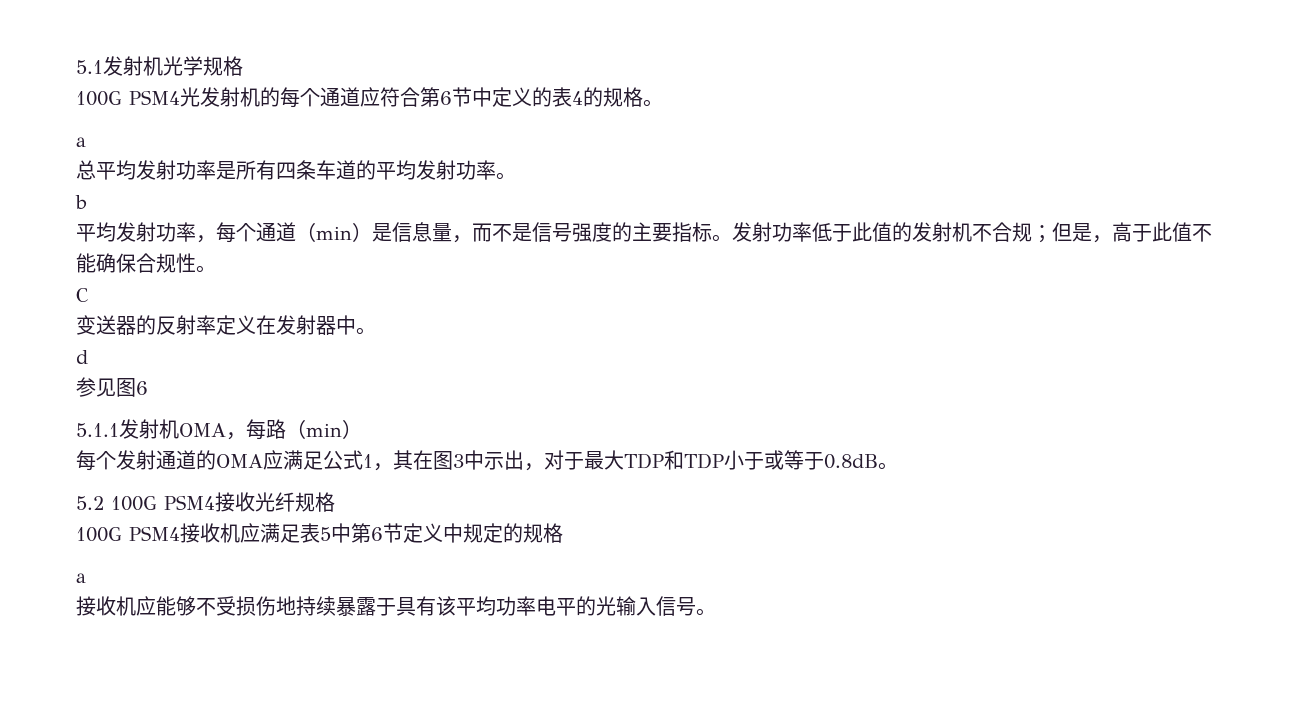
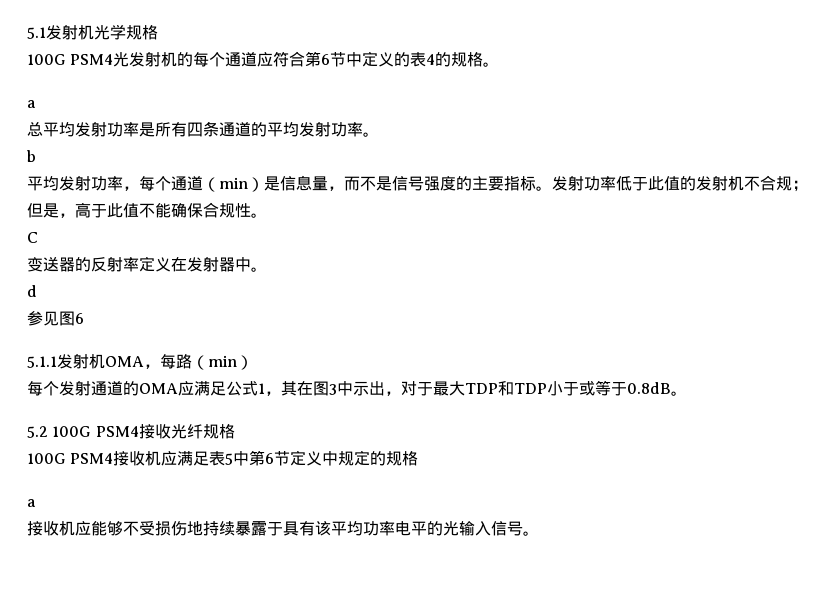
- 总平均发射功率是所有四条车道的平均发射功率。
+ 总平均发射功率是所有四条通道的平均发射功率。

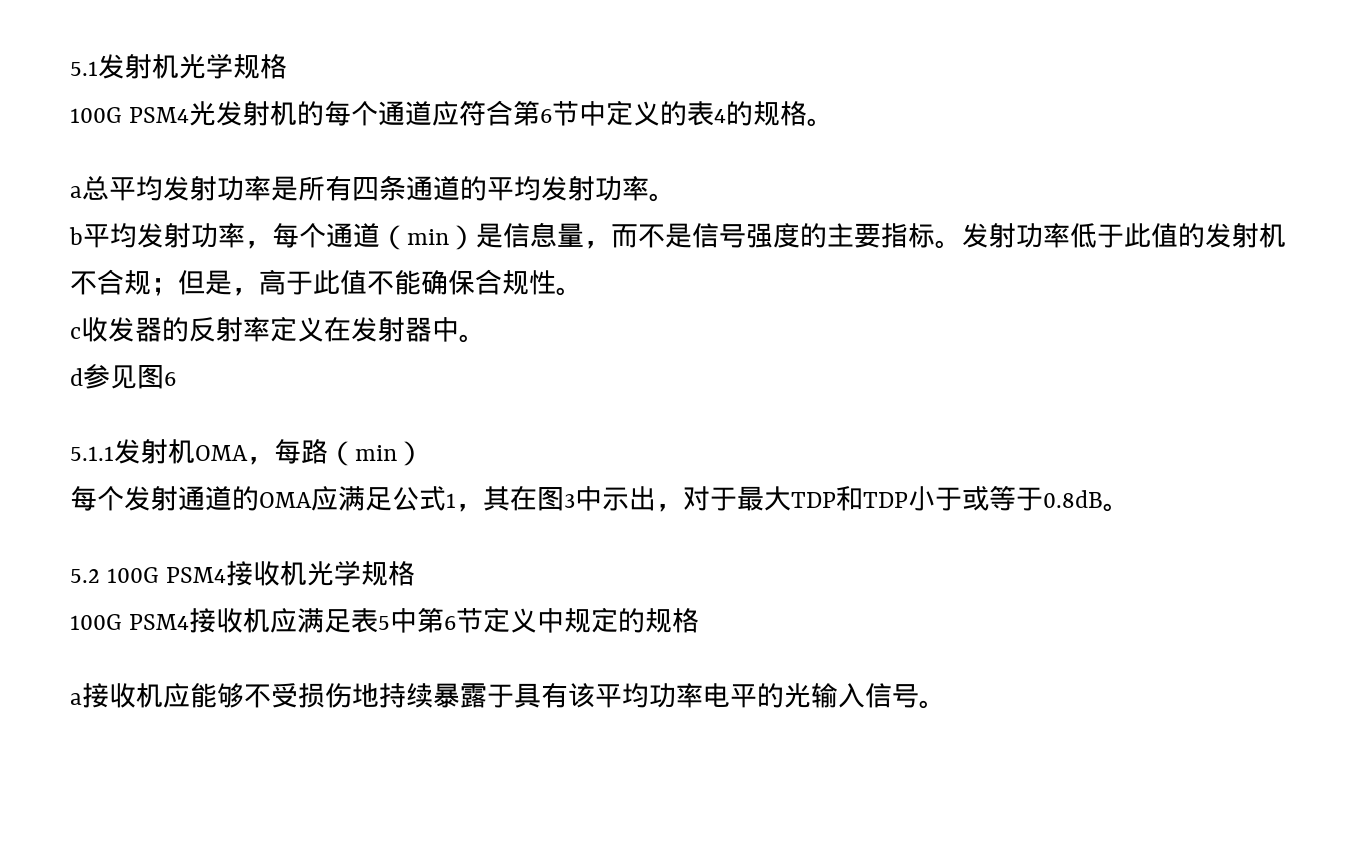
  100G PSM4光发射机的每个通道应符合第6节中定义的表4的规格。
- a
- 总平均发射功率是所有四条通道的平均发射功率。
+ a总平均发射功率是所有四条通道的平均发射功率。
- b
- 平均发射功率，每个通道（min）是信息量，而不是信号强度的主要指标。
+ b平均发射功率，每个通道（min）是信息量，而不是信号强度的主要指标。
- C
- 变送器的反射率定义在发射器中。
+ c收发器的反射率定义在发射器中。
- d
- 参见图6
+ d参见图6
- 5.2 100G PSM4接收光纤规格
+ 5.2 100G PSM4接收机光学规格
  100G PSM4接收机应满足表5中第6节定义中规定的规格
- a
- 接收机应能够不受损伤地持续暴露于具有该平均功率电平的光输入信号。
+ a接收机应能够不受损伤地持续暴露于具有该平均功率电平的光输入信号。

